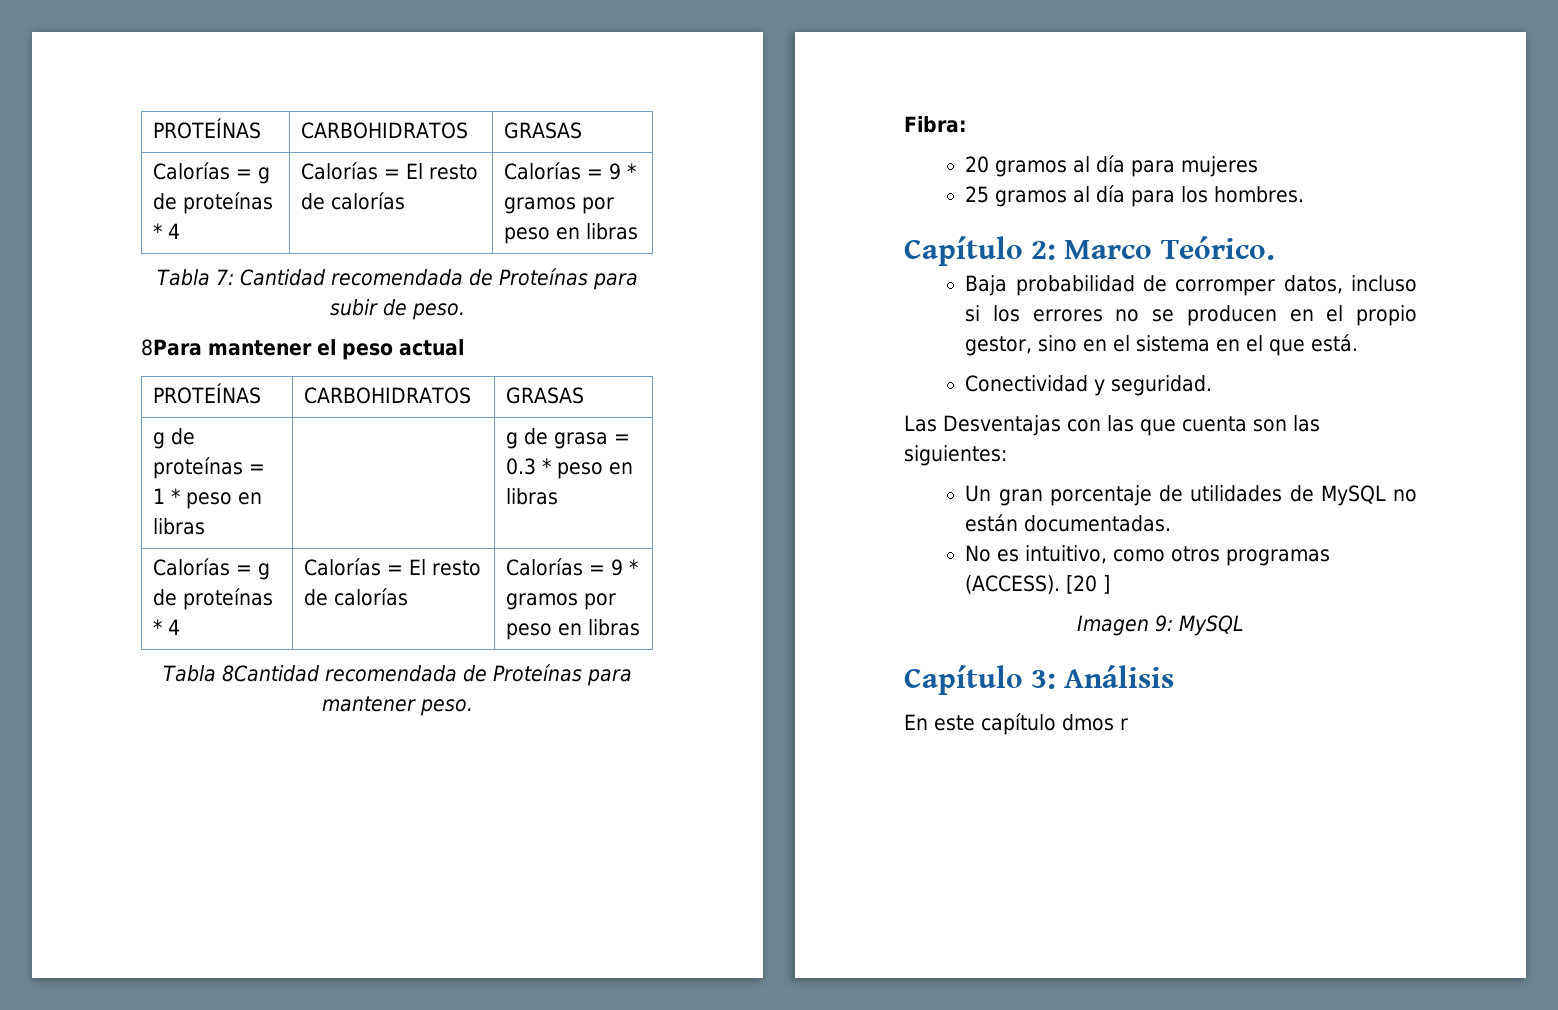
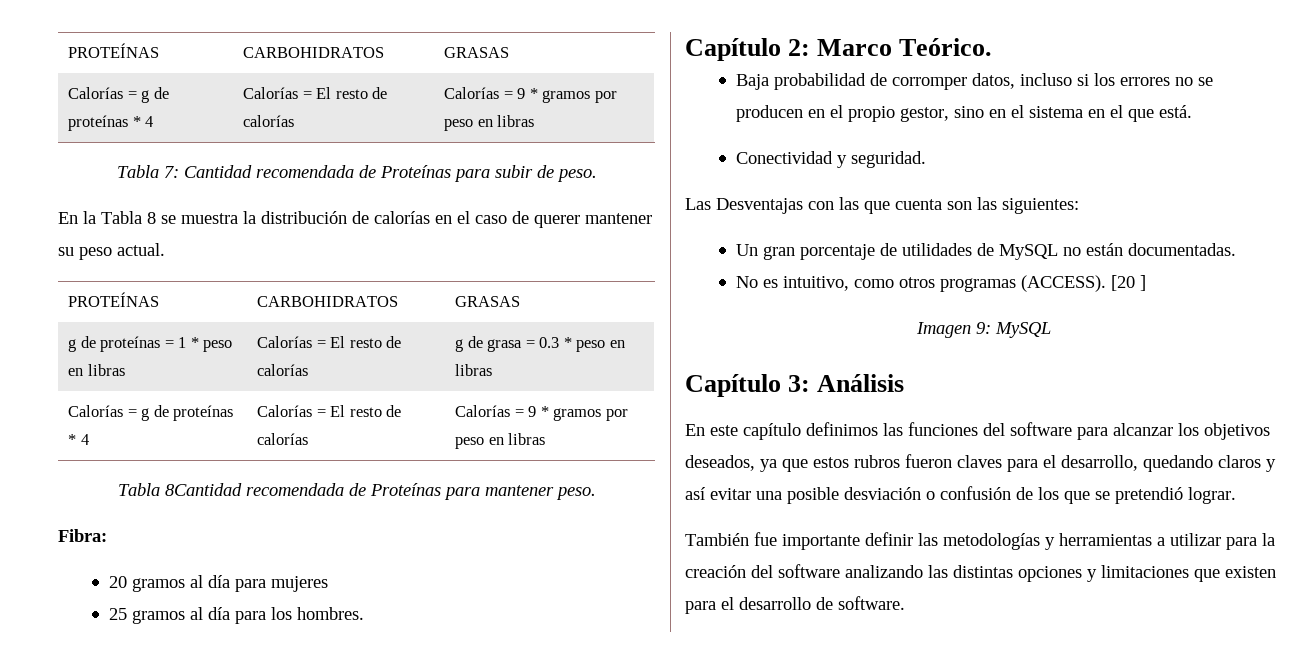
- 8Para mantener el peso actual
+ En la Tabla 8 se muestra la distribución de calorías en el caso de querer mantener su peso actual.
- g de proteínas = 1 * peso en libras | | g de grasa = 0.3 * peso en libras
+ g de proteínas = 1 * peso en libras | Calorías = El resto de calorías | g de grasa = 0.3 * peso en libras
- En este capítulo dmos r
+ En este capítulo definimos las funciones del software para alcanzar los objetivos deseados, ya que estos rubros fueron claves para el desarrollo, quedando claros y así evitar una posible desviación o confusión de los que se pretendió lograr.
+ También fue importante definir las metodologías y herramientas a utilizar para la creación del software analizando las distintas opciones y limitaciones que existen para el desarrollo de software.

